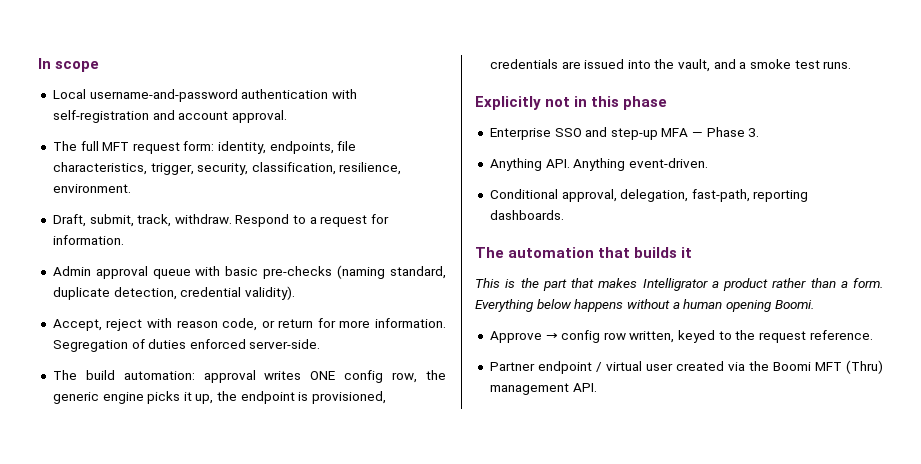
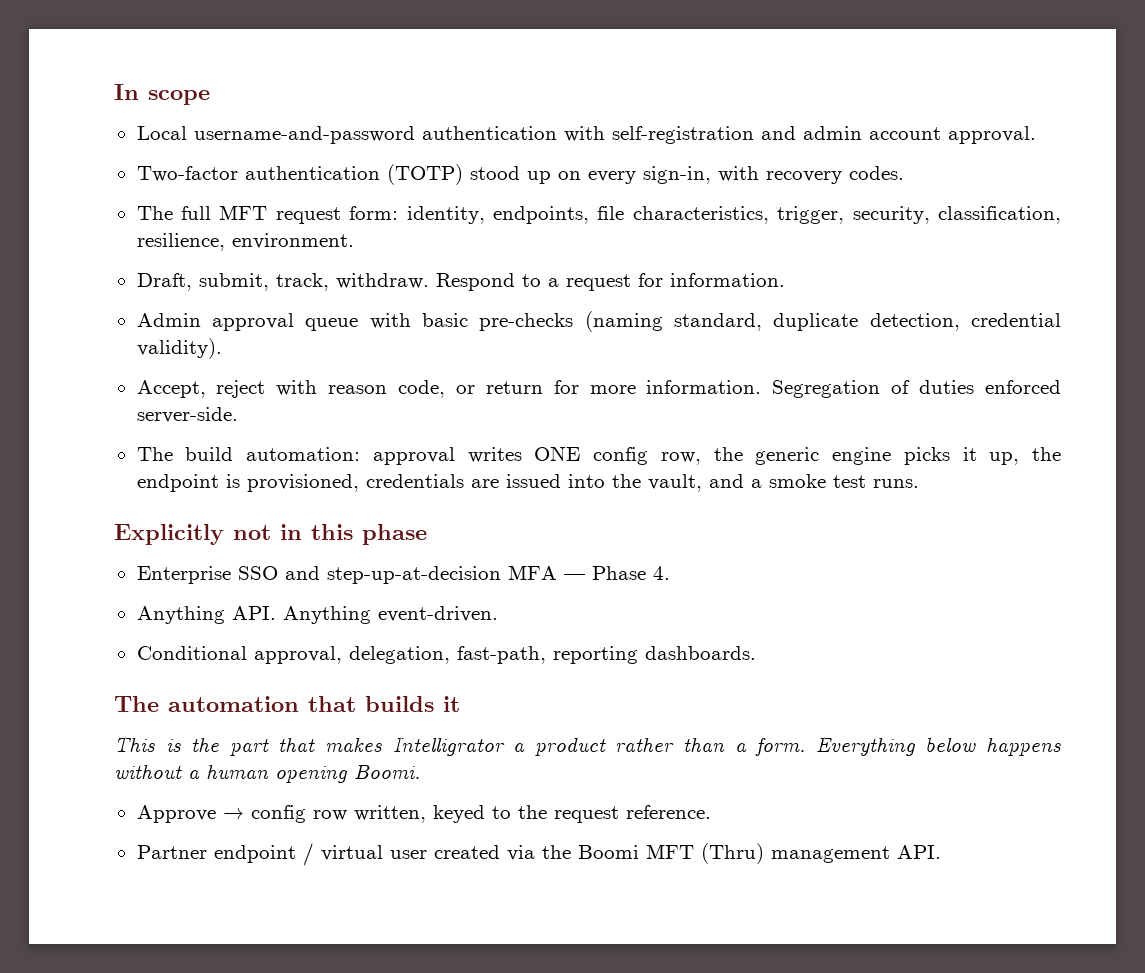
- Local username-and-password authentication with self-registration and account approval.
+ Local username-and-password authentication with self-registration and admin account approval.
+ Two-factor authentication (TOTP) stood up on every sign-in, with recovery codes.
- Enterprise SSO and step-up MFA — Phase 3.
+ Enterprise SSO and step-up-at-decision MFA — Phase 4.

